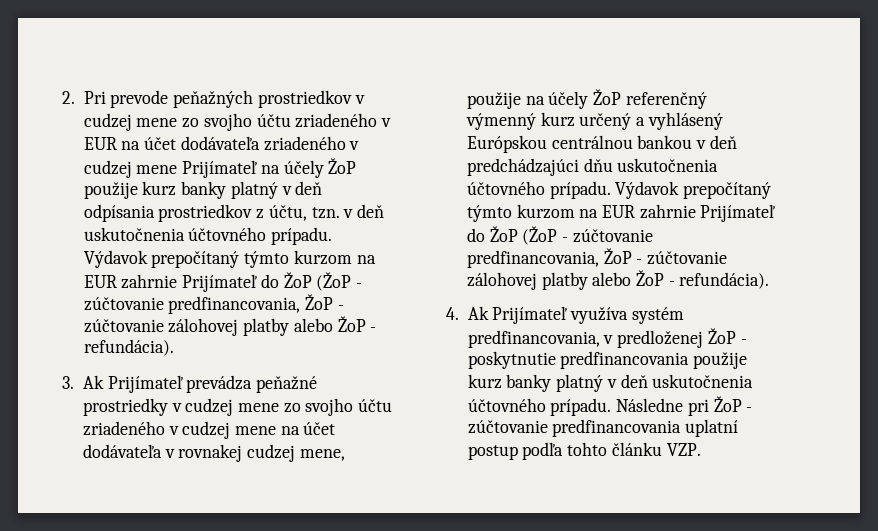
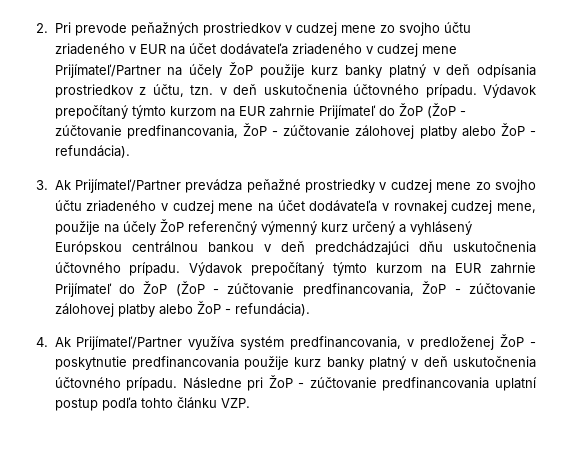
- 2. Pri prevode peňažných prostriedkov v cudzej mene zo svojho účtu zriadeného v EUR na účet dodávateľa zriadeného v cudzej mene Prijímateľ na účely ŽoP použije kurz banky platný v deň odpísania prostriedkov z účtu, tzn. v deň uskutočnenia účtovného prípadu.
+ 2. Pri prevode peňažných prostriedkov v cudzej mene zo svojho účtu zriadeného v EUR na účet dodávateľa zriadeného v cudzej mene Prijímateľ/Partner na účely ŽoP použije kurz banky platný v deň odpísania prostriedkov z účtu, tzn. v deň uskutočnenia účtovného prípadu.
- 3. Ak Prijímateľ prevádza peňažné prostriedky v cudzej mene zo svojho účtu zriadeného v cudzej mene na účet dodávateľa v rovnakej cudzej mene, použije na účely ŽoP referenčný výmenný kurz určený a vyhlásený Európskou centrálnou bankou v deň predchádzajúci dňu uskutočnenia účtovného prípadu.
+ 3. Ak Prijímateľ/Partner prevádza peňažné prostriedky v cudzej mene zo svojho účtu zriadeného v cudzej mene na účet dodávateľa v rovnakej cudzej mene, použije na účely ŽoP referenčný výmenný kurz určený a vyhlásený Európskou centrálnou bankou v deň predchádzajúci dňu uskutočnenia účtovného prípadu.
- 4. Ak Prijímateľ využíva systém predfinancovania, v predloženej ŽoP - poskytnutie predfinancovania použije kurz banky platný v deň uskutočnenia účtovného prípadu.
+ 4. Ak Prijímateľ/Partner využíva systém predfinancovania, v predloženej ŽoP - poskytnutie predfinancovania použije kurz banky platný v deň uskutočnenia účtovného prípadu.

